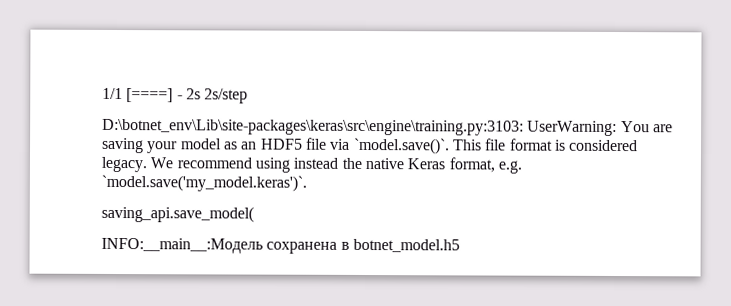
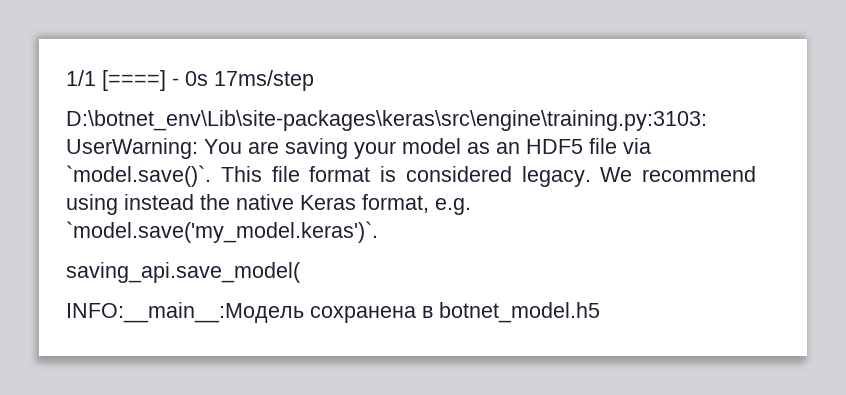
- 1/1 [====] - 2s 2s/step
+ 1/1 [====] - 0s 17ms/step

